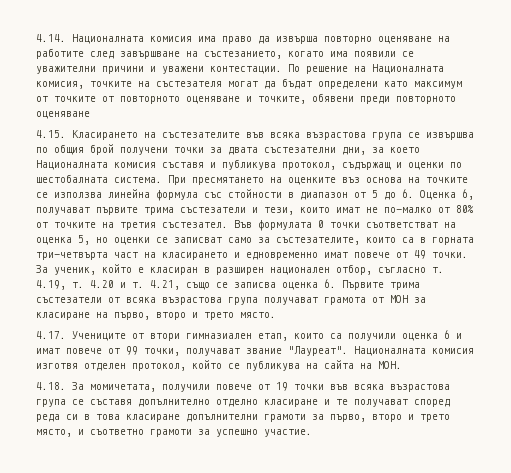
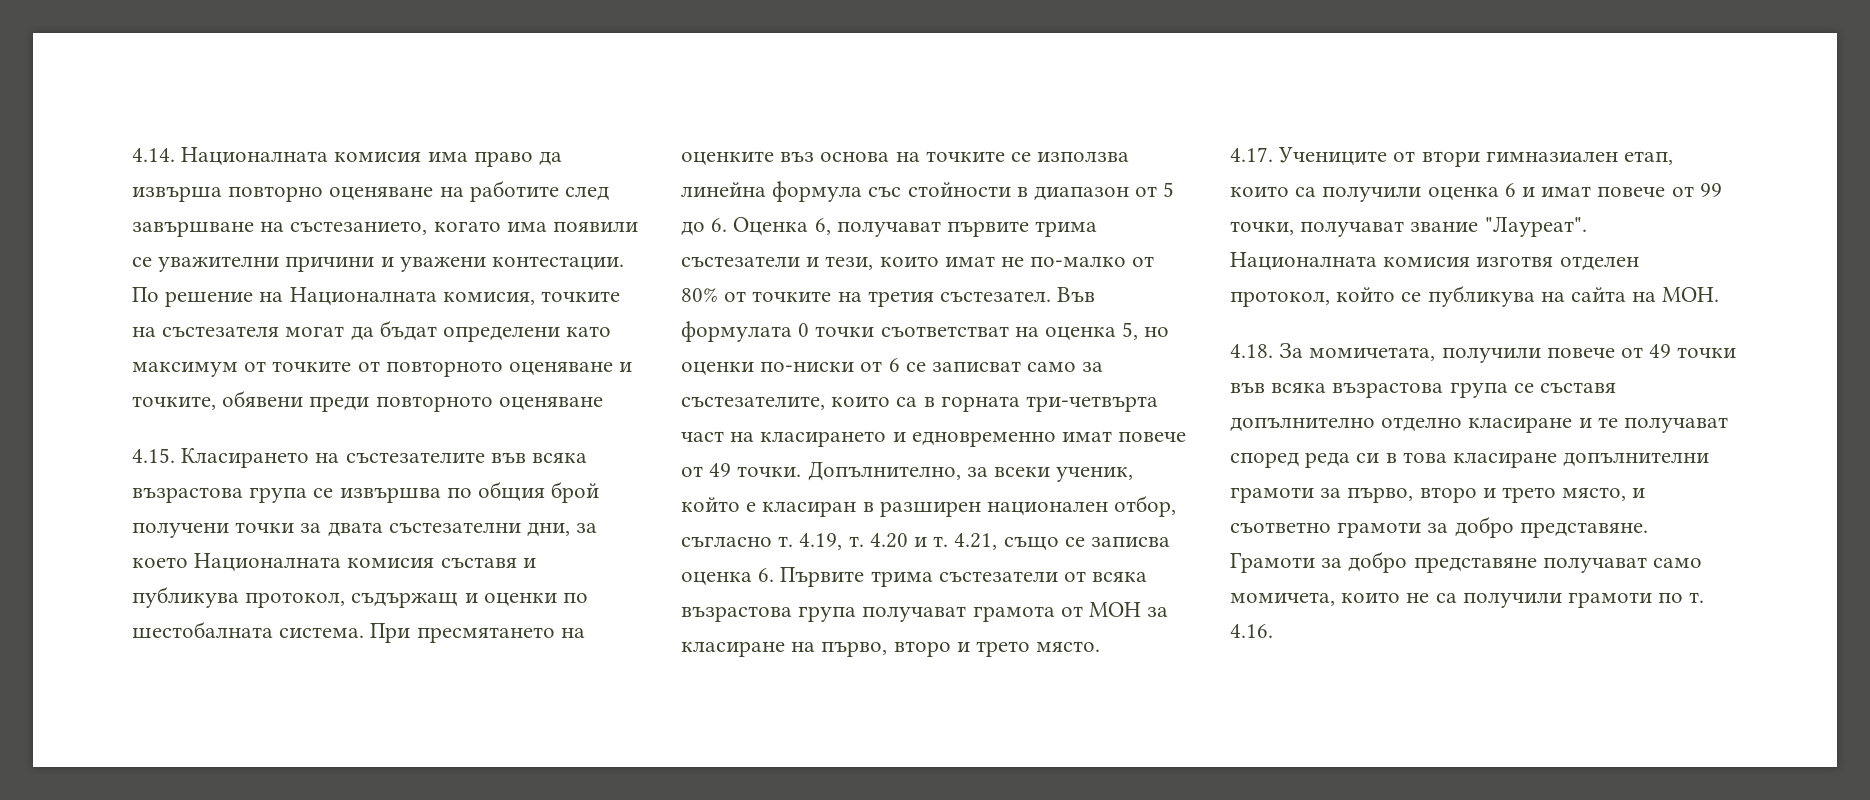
- Във формулата 0 точки съответстват на оценка 5, но оценки се записват само за състезателите, които са в горната три-четвърта част на класирането и едновременно имат повече от 49 точки.
+ Във формулата 0 точки съответстват на оценка 5, но оценки по-ниски от 6 се записват само за състезателите, които са в горната три-четвърта част на класирането и едновременно имат повече от 49 точки.
- За ученик, който е класиран в разширен национален отбор, съгласно т. 4.19, т. 4.20 и т. 4.21, също се записва оценка 6. Първите трима състезатели от всяка възрастова група получават грамота от МОН за класиране на първо, второ и трето място.
+ Допълнително, за всеки ученик, който е класиран в разширен национален отбор, съгласно т. 4.19, т. 4.20 и т. 4.21, също се записва оценка 6. Първите трима състезатели от всяка възрастова група получават грамота от МОН за класиране на първо, второ и трето място.
- 4.18. За момичетата, получили повече от 19 точки във всяка възрастова група се съставя допълнително отделно класиране и те получават според реда си в това класиране допълнителни грамоти за първо, второ и трето място, и съответно грамоти за успешно участие.
+ 4.18. За момичетата, получили повече от 49 точки във всяка възрастова група се съставя допълнително отделно класиране и те получават според реда си в това класиране допълнителни грамоти за първо, второ и трето място, и съответно грамоти за добро представяне. Грамоти за добро представяне получават само момичета, които не са получили грамоти по т. 4.16.

